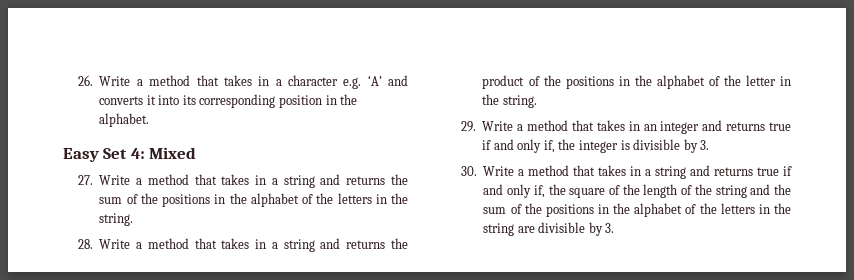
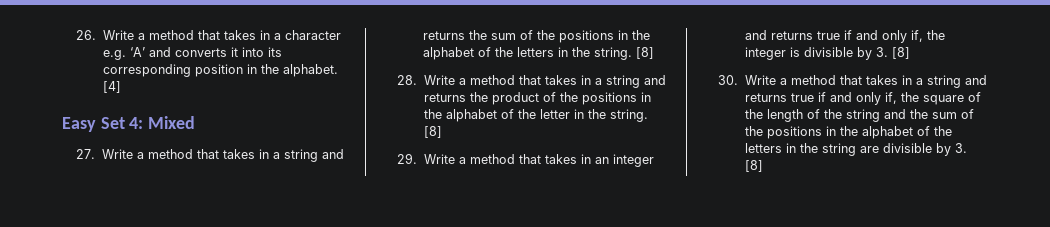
+ [4]
- 27. Write a method that takes in a string and returns the sum of the positions in the alphabet of the letters in the string.
+ 27. Write a method that takes in a string and returns the sum of the positions in the alphabet of the letters in the string. [8]
- 28. Write a method that takes in a string and returns the product of the positions in the alphabet of the letter in the string.
+ 28. Write a method that takes in a string and returns the product of the positions in the alphabet of the letter in the string. [8]
- 29. Write a method that takes in an integer and returns true if and only if, the integer is divisible by 3.
+ 29. Write a method that takes in an integer and returns true if and only if, the integer is divisible by 3. [8]
- 30. Write a method that takes in a string and returns true if and only if, the square of the length of the string and the sum of the positions in the alphabet of the letters in the string are divisible by 3.
+ 30. Write a method that takes in a string and returns true if and only if, the square of the length of the string and the sum of the positions in the alphabet of the letters in the string are divisible by 3. [8]

